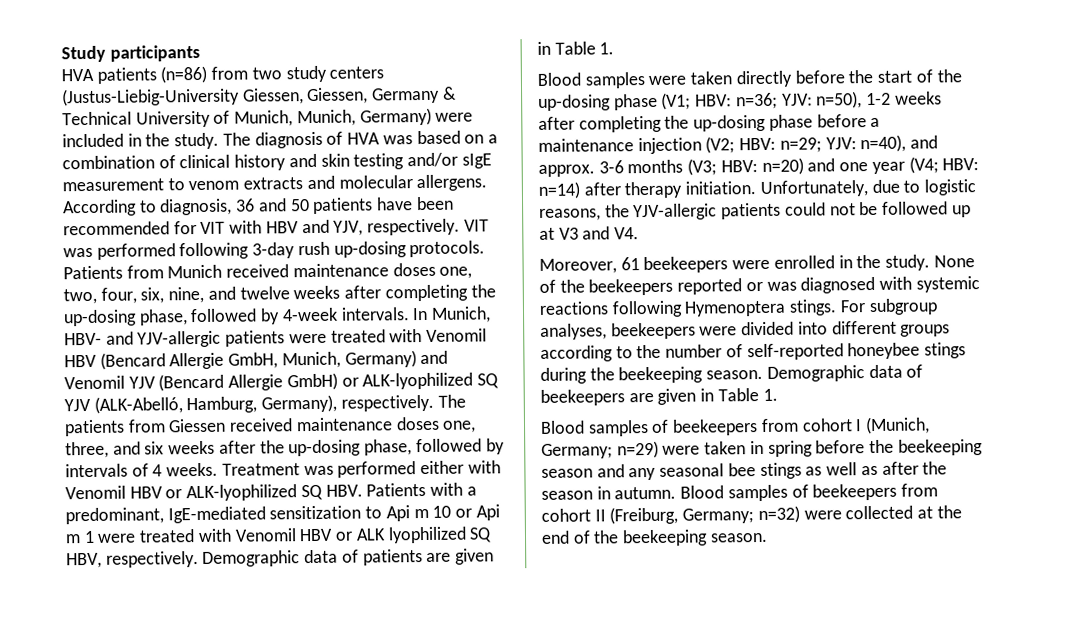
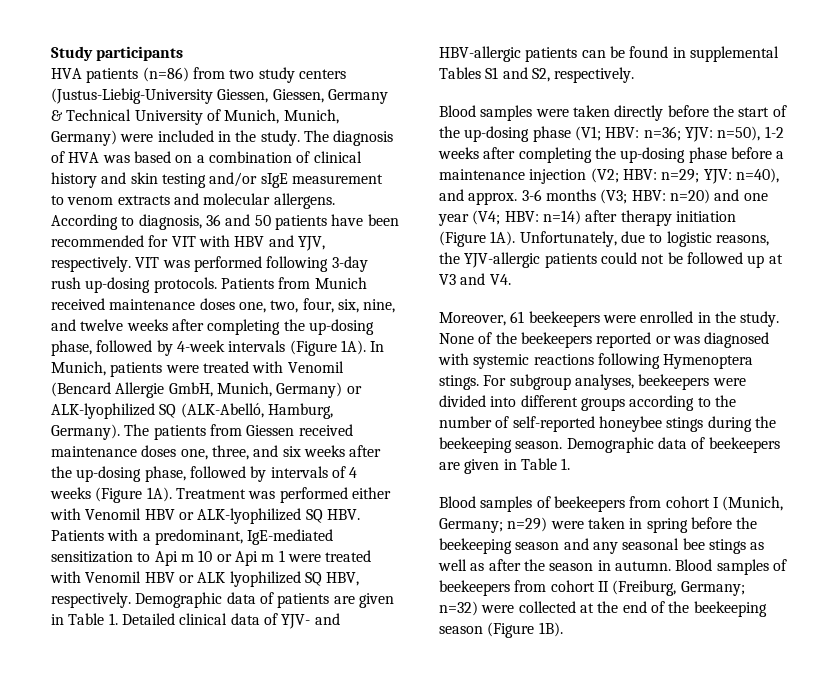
- Patients from Munich received maintenance doses one, two, four, six, nine, and twelve weeks after completing the up-dosing phase, followed by 4-week intervals. In Munich, HBV- and YJV-allergic patients were treated with Venomil HBV (Bencard Allergie GmbH, Munich, Germany) and Venomil YJV (Bencard Allergie GmbH) or ALK-lyophilized SQ YJV (ALK-Abelló, Hamburg, Germany), respectively.
+ Patients from Munich received maintenance doses one, two, four, six, nine, and twelve weeks after completing the up-dosing phase, followed by 4-week intervals (Figure 1A). In Munich, patients were treated with Venomil (Bencard Allergie GmbH, Munich, Germany) or ALK-lyophilized SQ (ALK-Abelló, Hamburg, Germany).
- The patients from Giessen received maintenance doses one, three, and six weeks after the up-dosing phase, followed by intervals of 4 weeks.
+ The patients from Giessen received maintenance doses one, three, and six weeks after the up-dosing phase, followed by intervals of 4 weeks (Figure 1A).
- Demographic data of patients are given in Table 1.
+ Demographic data of patients are given in Table 1. Detailed clinical data of YJV- and HBV-allergic patients can be found in supplemental Tables S1 and S2, respectively.
- Blood samples were taken directly before the start of the up-dosing phase (V1; HBV: n=36; YJV: n=50), 1-2 weeks after completing the up-dosing phase before a maintenance injection (V2; HBV: n=29; YJV: n=40), and approx. 3-6 months (V3; HBV: n=20) and one year (V4; HBV: n=14) after therapy initiation.
+ Blood samples were taken directly before the start of the up-dosing phase (V1; HBV: n=36; YJV: n=50), 1-2 weeks after completing the up-dosing phase before a maintenance injection (V2; HBV: n=29; YJV: n=40), and approx. 3-6 months (V3; HBV: n=20) and one year (V4; HBV: n=14) after therapy initiation (Figure 1A).
- Blood samples of beekeepers from cohort II (Freiburg, Germany; n=32) were collected at the end of the beekeeping season.
+ Blood samples of beekeepers from cohort II (Freiburg, Germany; n=32) were collected at the end of the beekeeping season (Figure 1B).

